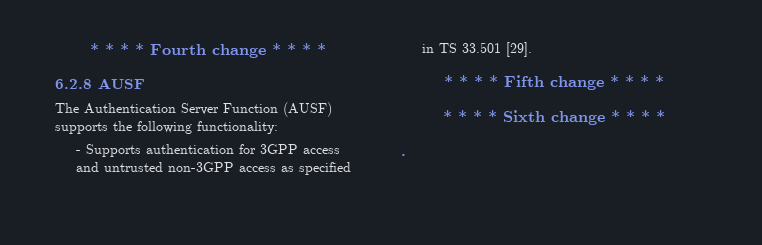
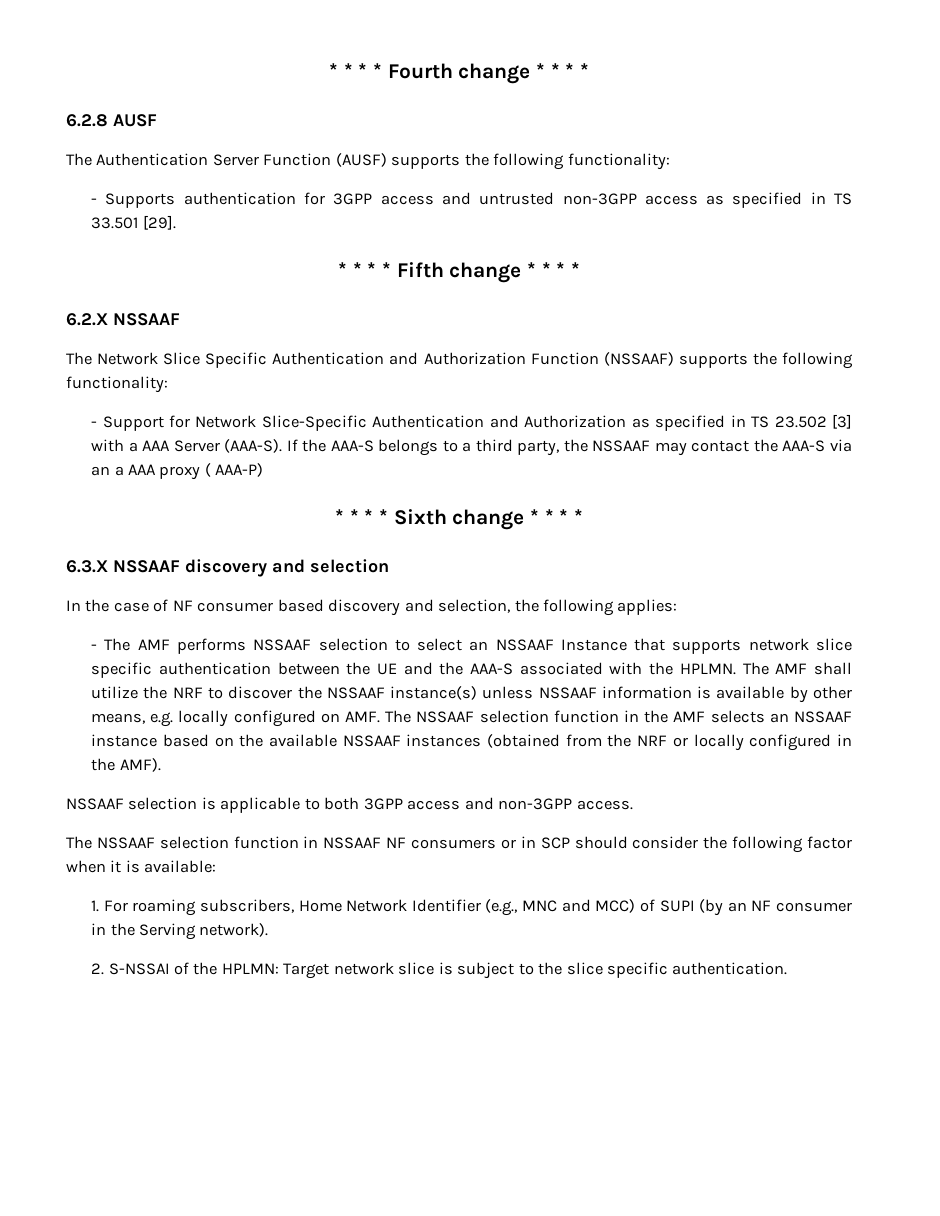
+ 6.2.X NSSAAF
+ The Network Slice Specific Authentication and Authorization Function (NSSAAF) supports the following functionality:
+ - Support for Network Slice-Specific Authentication and Authorization as specified in TS 23.502 [3] with a AAA Server (AAA-S). If the AAA-S belongs to a third party, the NSSAAF may contact the AAA-S via an a AAA proxy ( AAA-P)
- .
+ 6.3.X NSSAAF discovery and selection
+ In the case of NF consumer based discovery and selection, the following applies:
+ - The AMF performs NSSAAF selection to select an NSSAAF Instance that supports network slice specific authentication between the UE and the AAA-S associated with the HPLMN. The AMF shall utilize the NRF to discover the NSSAAF instance(s) unless NSSAAF information is available by other means, e.g. locally configured on AMF. The NSSAAF selection function in the AMF selects an NSSAAF instance based on the available NSSAAF instances (obtained from the NRF or locally configured in the AMF).
+ NSSAAF selection is applicable to both 3GPP access and non-3GPP access.
+ The NSSAAF selection function in NSSAAF NF consumers or in SCP should consider the following factor when it is available:
+ 1. For roaming subscribers, Home Network Identifier (e.g., MNC and MCC) of SUPI (by an NF consumer in the Serving network).
+ 2. S-NSSAI of the HPLMN: Target network slice is subject to the slice specific authentication.

